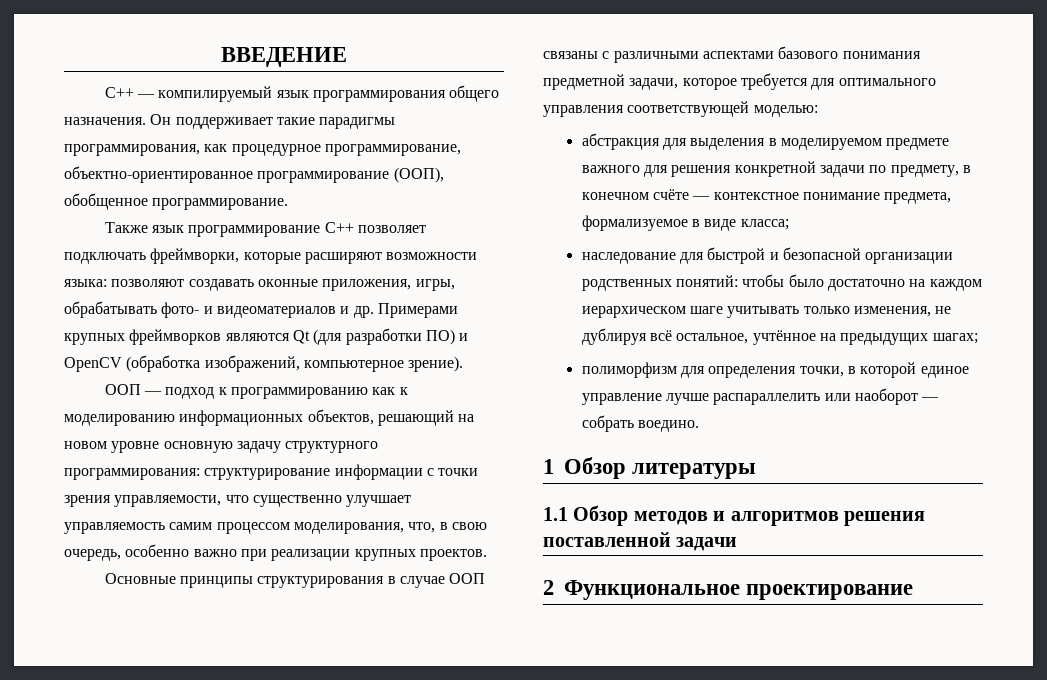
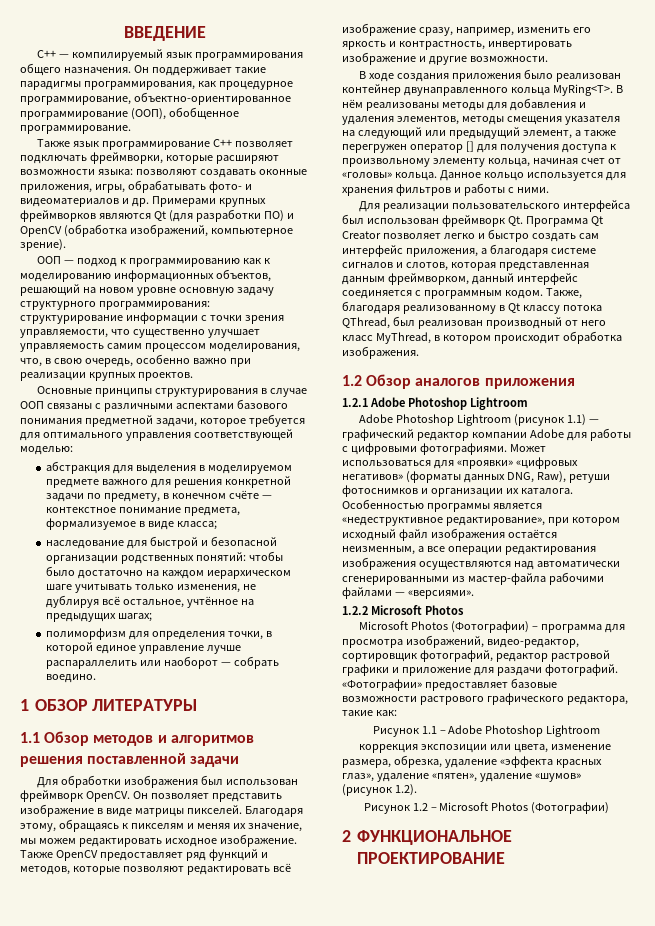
- 1 Обзор литературы
+ 1 ОБЗОР ЛИТЕРАТУРЫ
+ Для обработки изображения был использован фреймворк OpenCV. Он позволяет представить изображение в виде матрицы пикселей. Благодаря этому, обращаясь к пикселям и меняя их значение, мы можем редактировать исходное изображение. Также OpenCV предоставляет ряд функций и методов, которые позволяют редактировать всё изображение сразу, например, изменить его яркость и контрастность, инвертировать изображение и другие возможности.
+ В ходе создания приложения было реализован контейнер двунаправленного кольца MyRing<T>. В нём реализованы методы для добавления и удаления элементов, методы смещения указателя на следующий или предыдущий элемент, а также перегружен оператор [] для получения доступа к произвольному элементу кольца, начиная счет от «головы» кольца. Данное кольцо используется для хранения фильтров и работы с ними.
+ Для реализации пользовательского интерфейса был использован фреймворк Qt. Программа Qt Creator позволяет легко и быстро создать сам интерфейс приложения, а благодаря системе сигналов и слотов, которая представленная данным фреймворком, данный интерфейс соединяется с программным кодом. Также, благодаря реализованному в Qt классу потока QThread, был реализован производный от него класс MyThread, в котором происходит обработка изображения.
+ 1.2 Обзор аналогов приложения
+ 1.2.1 Adobe Photoshop Lightroom
+ Adobe Photoshop Lightroom (рисунок 1.1) — графический редактор компании Adobe для работы с цифровыми фотографиями. Может использоваться для «проявки» «цифровых негативов» (форматы данных DNG, Raw), ретуши фотоснимков и организации их каталога. Особенностью программы является «недеструктивное редактирование», при котором исходный файл изображения остаётся неизменным, а все операции редактирования изображения осуществляются над автоматически сгенерированными из мастер-файла рабочими файлами — «версиями».
+ 1.2.2 Microsoft Photos
+ Microsoft Photos (Фотографии) – программа для просмотра изображений, видео-редактор, сортировщик фотографий, редактор растровой графики и приложение для раздачи фотографий. «Фотографии» предоставляет базовые возможности растрового графического редактора, такие как:
+ Рисунок 1.1 – Adobe Photoshop Lightroom
+ коррекция экспозиции или цвета, изменение размера, обрезка, удаление «эффекта красных глаз», удаление «пятен», удаление «шумов» (рисунок 1.2).
+ Рисунок 1.2 – Microsoft Photos (Фотографии)
- 2 Функциональное проектирование
+ 2 ФУНКЦИОНАЛЬНОЕ ПРОЕКТИРОВАНИЕ

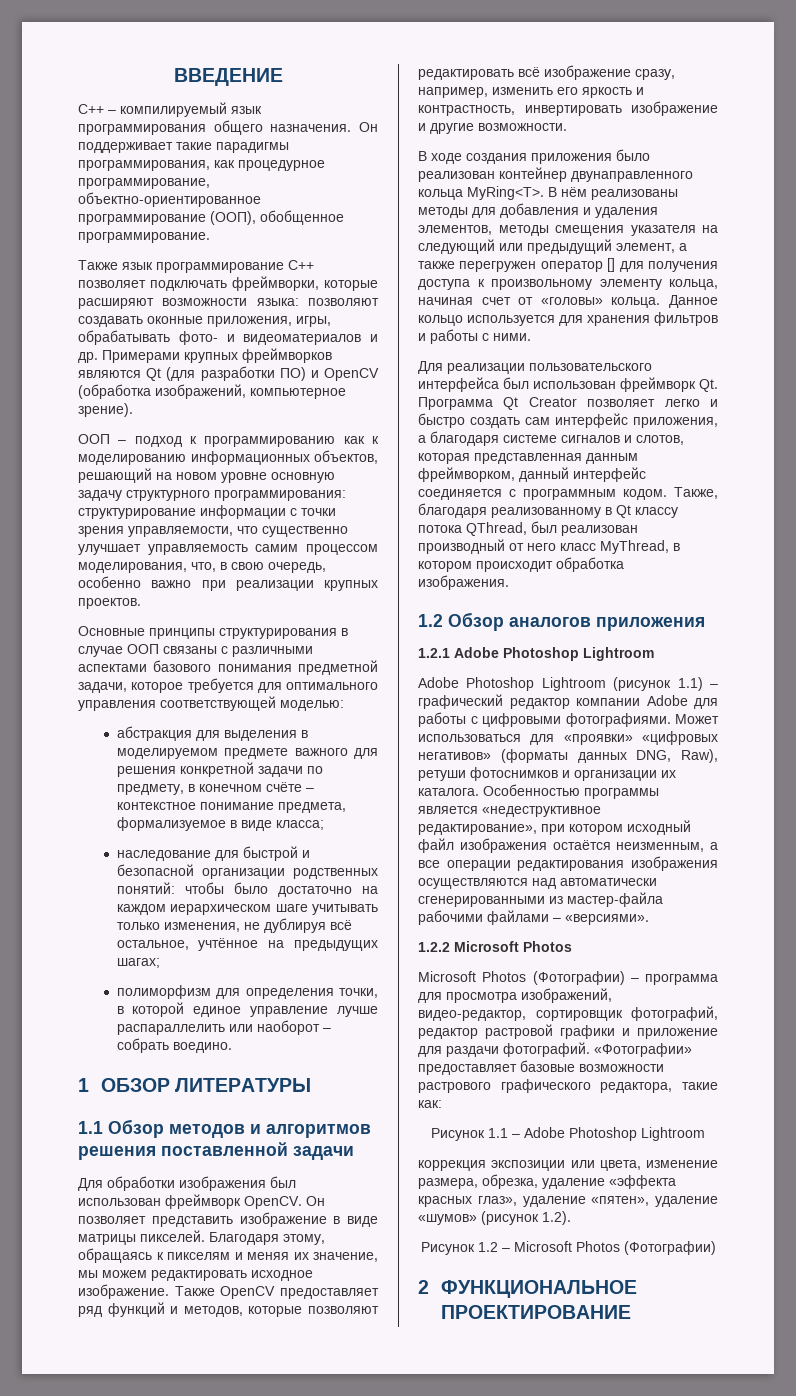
- С++ — компилируемый язык программирования общего назначения.
+ С++ – компилируемый язык программирования общего назначения.
- ООП — подход к программированию как к моделированию информационных объектов, решающий на новом уровне основную задачу структурного программирования: структурирование информации с точки зрения управляемости, что существенно улучшает управляемость самим процессом моделирования, что, в свою очередь, особенно важно при реализации крупных проектов.
+ ООП – подход к программированию как к моделированию информационных объектов, решающий на новом уровне основную задачу структурного программирования: структурирование информации с точки зрения управляемости, что существенно улучшает управляемость самим процессом моделирования, что, в свою очередь, особенно важно при реализации крупных проектов.
- абстракция для выделения в моделируемом предмете важного для решения конкретной задачи по предмету, в конечном счёте — контекстное понимание предмета, формализуемое в виде класса;
+ абстракция для выделения в моделируемом предмете важного для решения конкретной задачи по предмету, в конечном счёте – контекстное понимание предмета, формализуемое в виде класса;
- полиморфизм для определения точки, в которой единое управление лучше распараллелить или наоборот — собрать воедино.
+ полиморфизм для определения точки, в которой единое управление лучше распараллелить или наоборот – собрать воедино.
- Adobe Photoshop Lightroom (рисунок 1.1) — графический редактор компании Adobe для работы с цифровыми фотографиями.
+ Adobe Photoshop Lightroom (рисунок 1.1) – графический редактор компании Adobe для работы с цифровыми фотографиями.
- Особенностью программы является «недеструктивное редактирование», при котором исходный файл изображения остаётся неизменным, а все операции редактирования изображения осуществляются над автоматически сгенерированными из мастер-файла рабочими файлами — «версиями».
+ Особенностью программы является «недеструктивное редактирование», при котором исходный файл изображения остаётся неизменным, а все операции редактирования изображения осуществляются над автоматически сгенерированными из мастер-файла рабочими файлами – «версиями».

